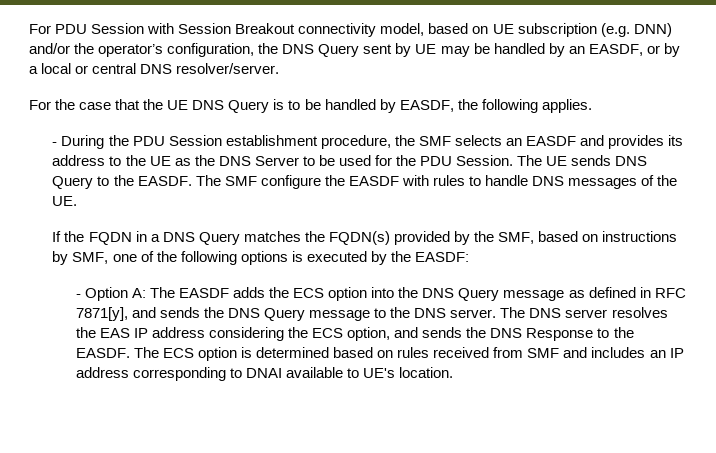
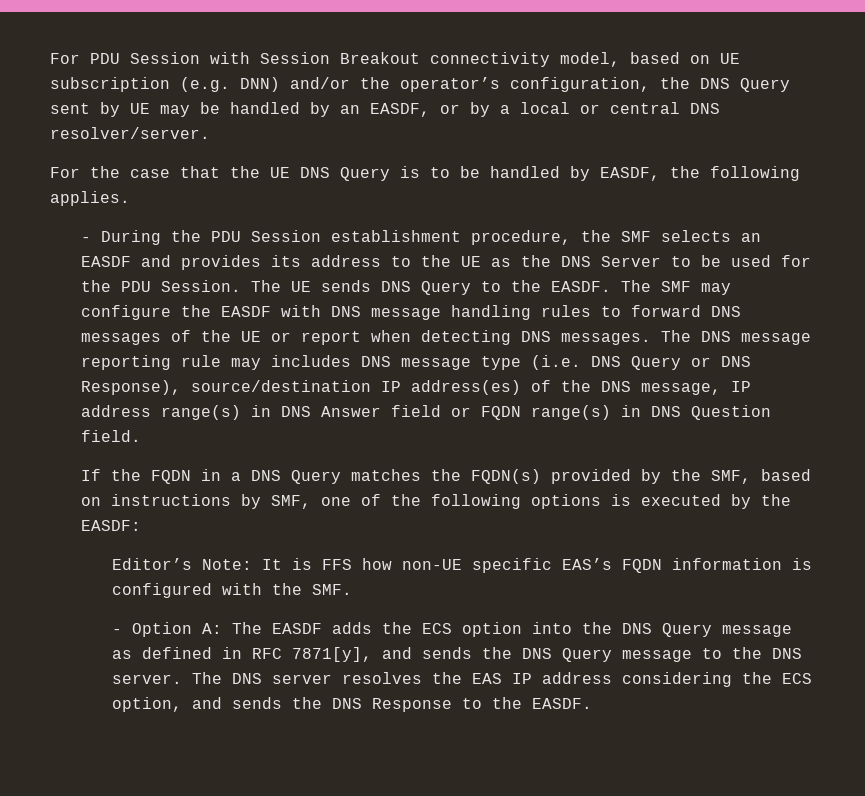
- The SMF configure the EASDF with rules to handle DNS messages of the UE.
+ The SMF may configure the EASDF with DNS message handling rules to forward DNS messages of the UE or report when detecting DNS messages. The DNS message reporting rule may includes DNS message type (i.e. DNS Query or DNS Response), source/destination IP address(es) of the DNS message, IP address range(s) in DNS Answer field or FQDN range(s) in DNS Question field.
+ Editor’s Note: It is FFS how non-UE specific EAS’s FQDN information is configured with the SMF.
- The ECS option is determined based on rules received from SMF and includes an IP address corresponding to DNAI available to UE's location.

